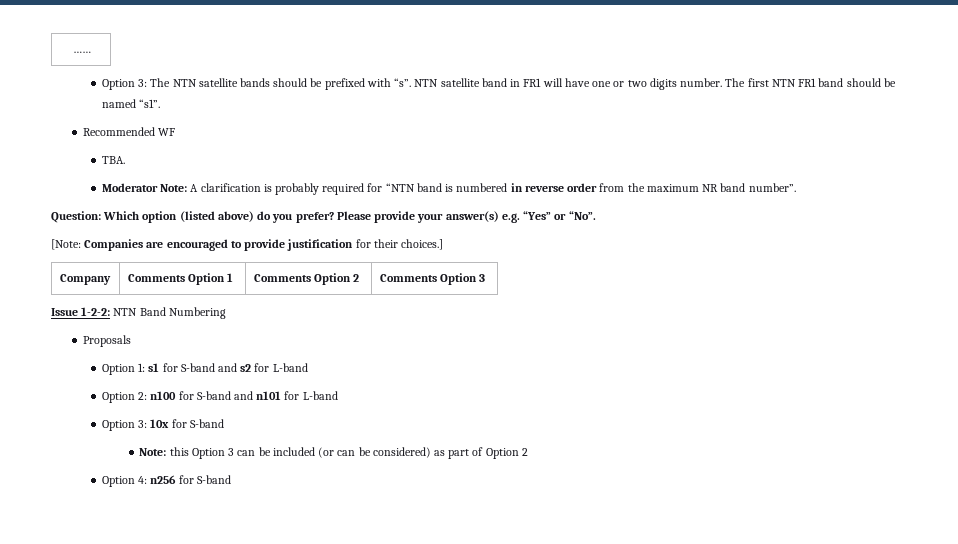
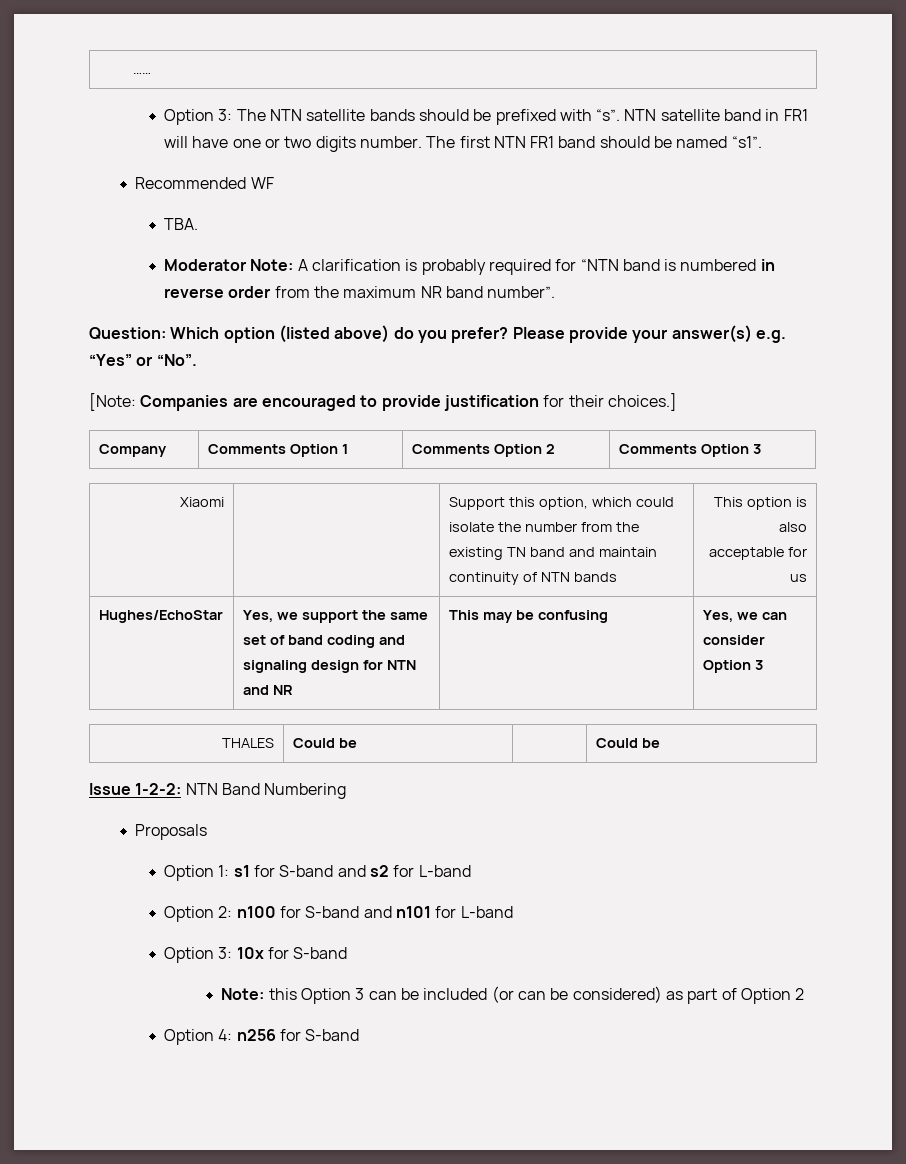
+ Xiaomi | | Support this option, which could isolate the number from the existing TN band and maintain continuity of NTN bands | This option is also acceptable for us
+ Hughes/EchoStar | Yes, we support the same set of band coding and signaling design for NTN and NR | This may be confusing | Yes, we can consider Option 3
+ THALES | Could be | | Could be

